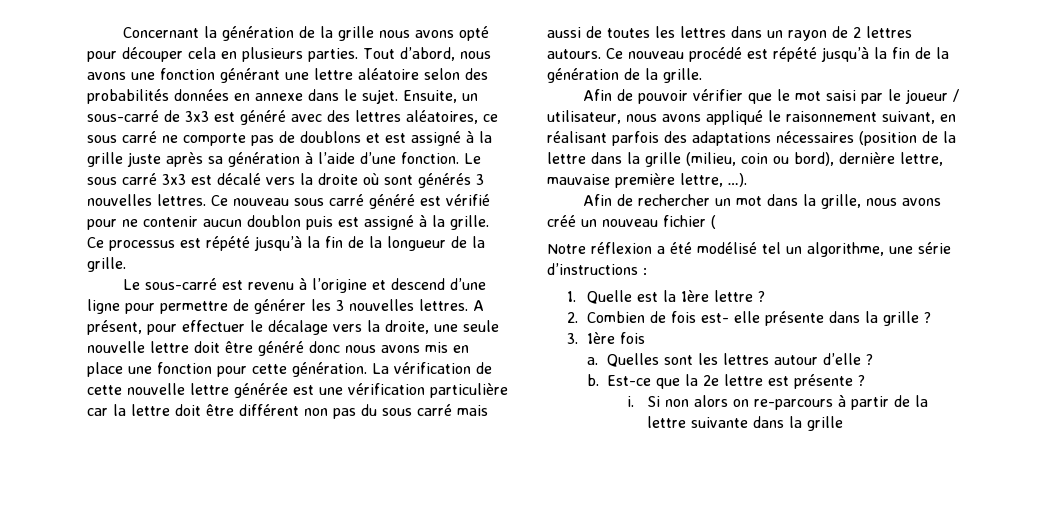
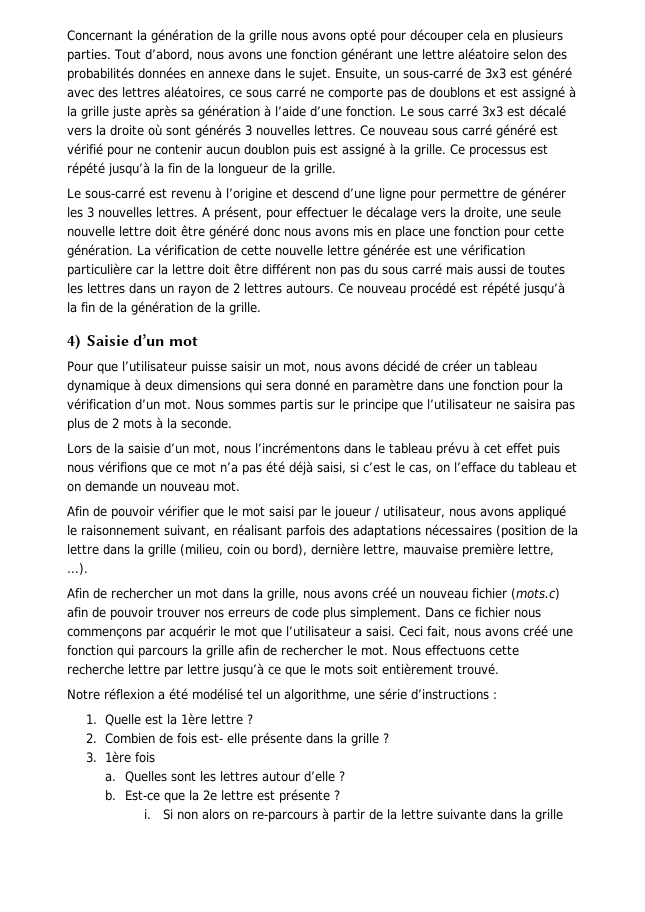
+ 4) Saisie d’un mot
+ Pour que l’utilisateur puisse saisir un mot, nous avons décidé de créer un tableau dynamique à deux dimensions qui sera donné en paramètre dans une fonction pour la vérification d’un mot. Nous sommes partis sur le principe que l’utilisateur ne saisira pas plus de 2 mots à la seconde.
+ Lors de la saisie d’un mot, nous l’incrémentons dans le tableau prévu à cet effet puis nous vérifions que ce mot n’a pas été déjà saisi, si c’est le cas, on l’efface du tableau et on demande un nouveau mot.
- Afin de rechercher un mot dans la grille, nous avons créé un nouveau fichier (
+ Afin de rechercher un mot dans la grille, nous avons créé un nouveau fichier (mots.c) afin de pouvoir trouver nos erreurs de code plus simplement. Dans ce fichier nous commençons par acquérir le mot que l’utilisateur a saisi. Ceci fait, nous avons créé une fonction qui parcours la grille afin de rechercher le mot. Nous effectuons cette recherche lettre par lettre jusqu’à ce que le mots soit entièrement trouvé.

